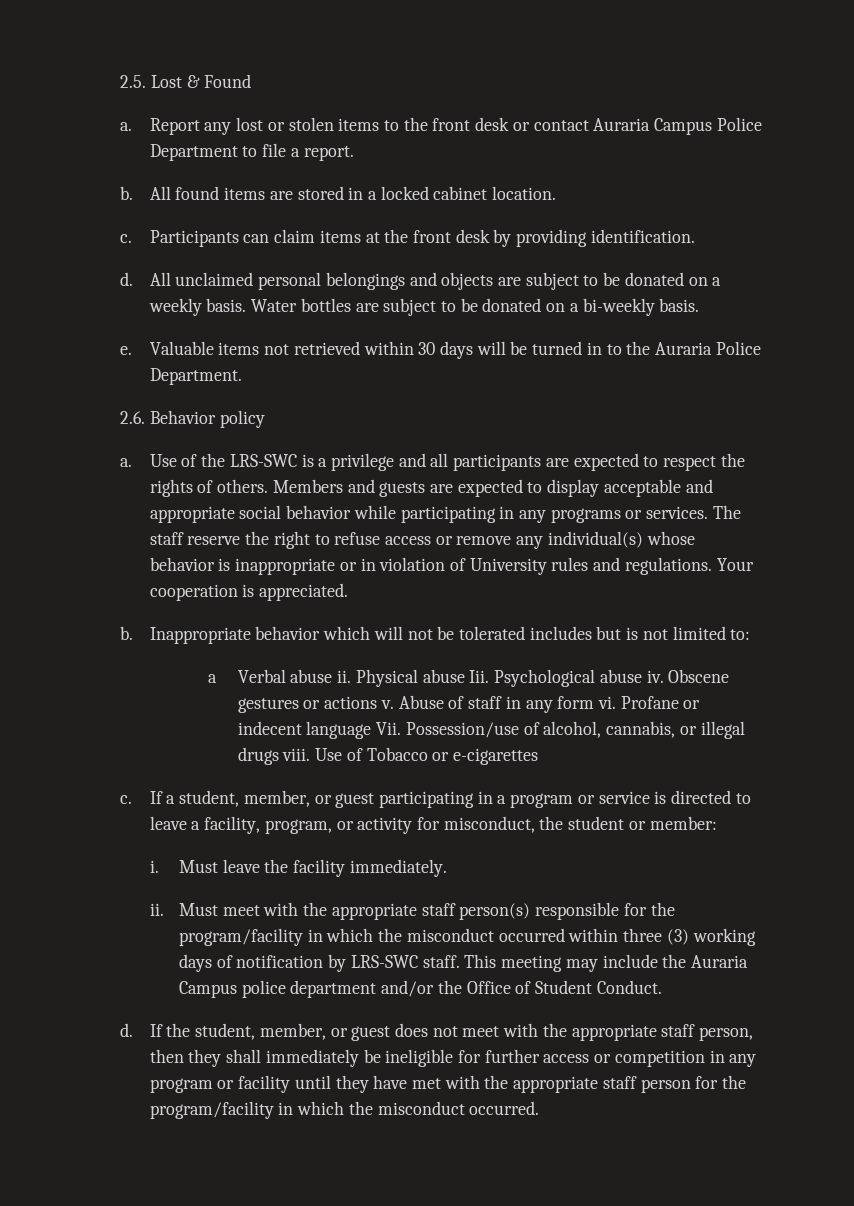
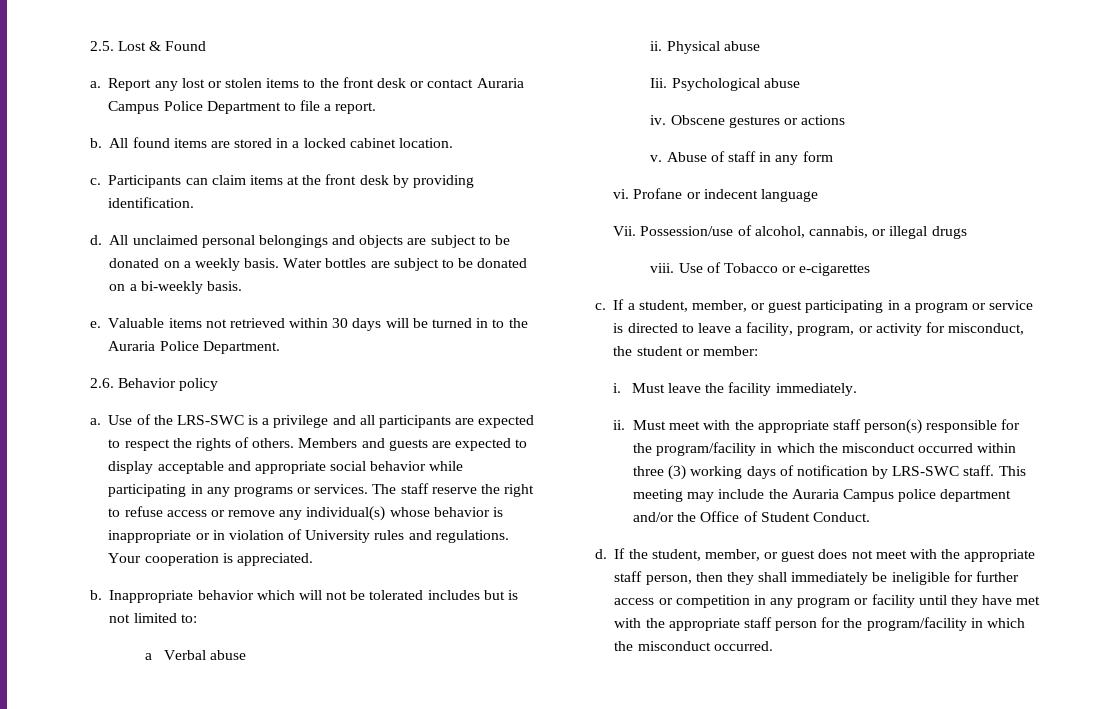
- a Verbal abuse ii.
+ a Verbal abuse
+ ii.
- Physical abuse Iii. Psychological abuse iv.
+ Physical abuse
+ Iii. Psychological abuse
+ iv.
- Obscene gestures or actions v.
+ Obscene gestures or actions
+ v.
- Abuse of staff in any form vi.
+ Abuse of staff in any form
+ vi.
- Profane or indecent language Vii. Possession/use of alcohol, cannabis, or illegal drugs viii.
+ Profane or indecent language
+ Vii. Possession/use of alcohol, cannabis, or illegal drugs
+ viii.

